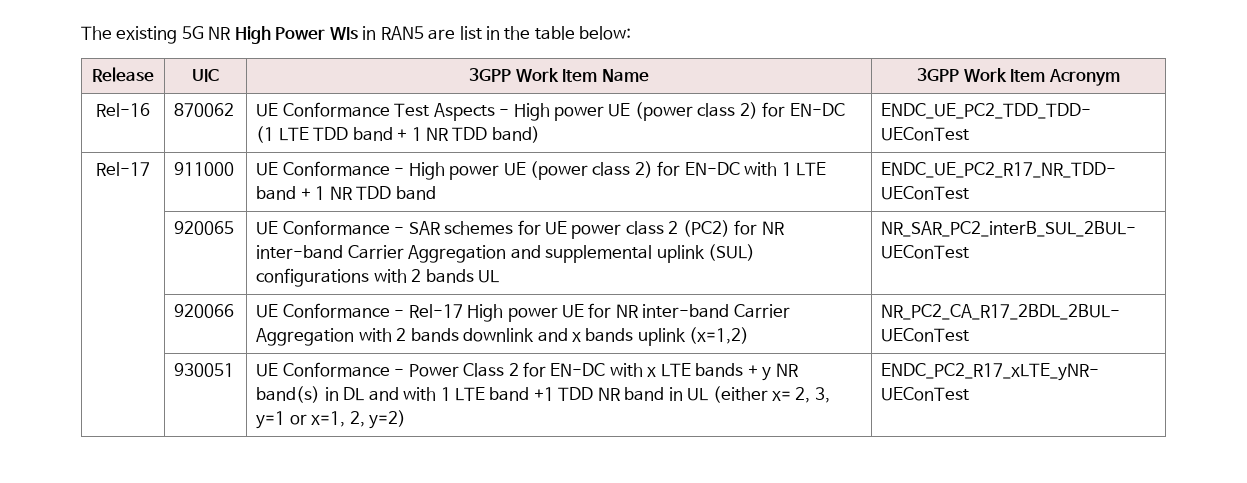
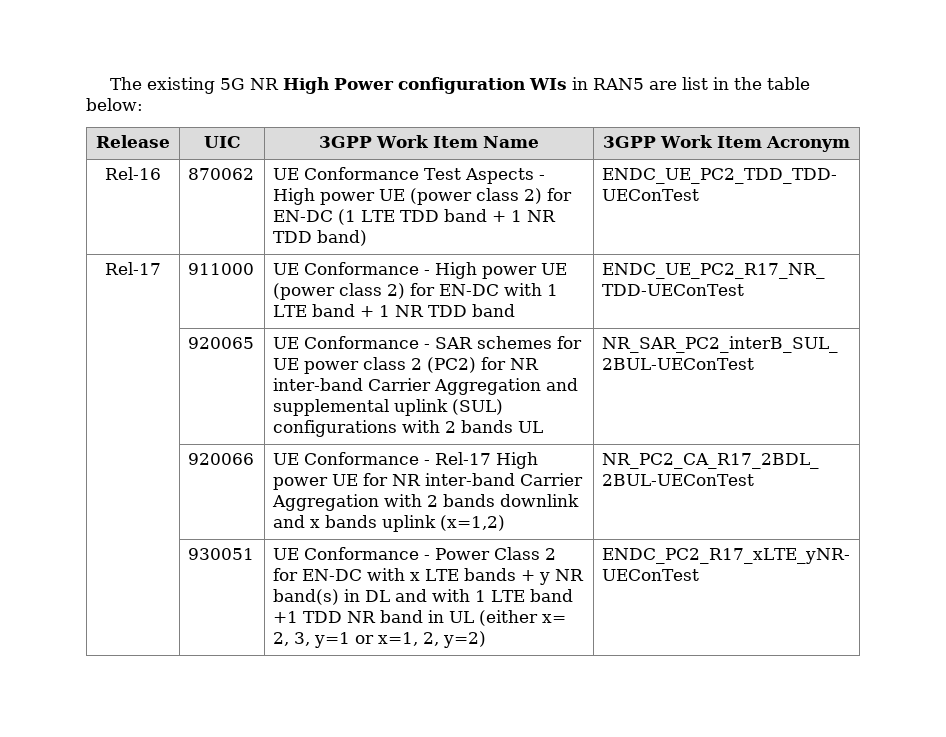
- The existing 5G NR High Power WIs in RAN5 are list in the table below:
+ The existing 5G NR High Power configuration WIs in RAN5 are list in the table below:

